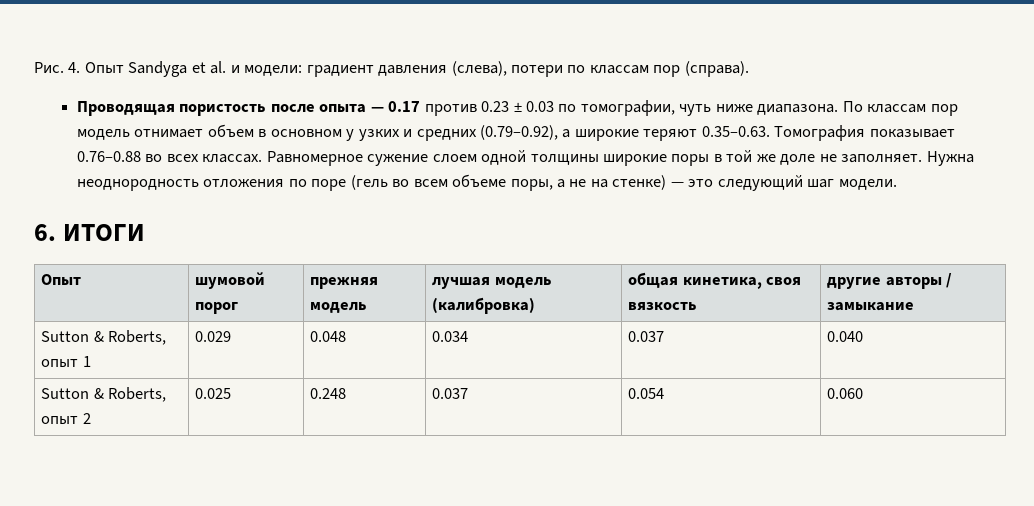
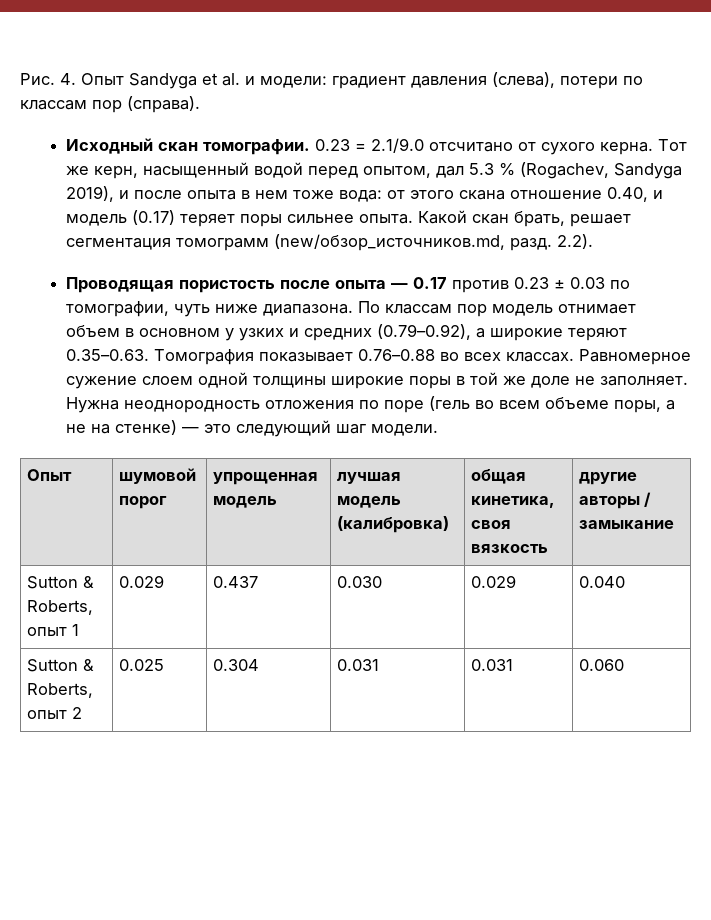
+ Исходный скан томографии. 0.23 = 2.1/9.0 отсчитано от сухого керна. Тот же керн, насыщенный водой перед опытом, дал 5.3 % (Rogachev, Sandyga 2019), и после опыта в нем тоже вода: от этого скана отношение 0.40, и модель (0.17) теряет поры сильнее опыта. Какой скан брать, решает сегментация томограмм (new/обзор_источников.md, разд. 2.2).
- 6. ИТОГИ
- Опыт | шумовой порог | прежняя модель | лучшая модель (калибровка) | общая кинетика, своя вязкость | другие авторы / замыкание
+ Опыт | шумовой порог | упрощенная модель | лучшая модель (калибровка) | общая кинетика, своя вязкость | другие авторы / замыкание
- Sutton & Roberts, опыт 1 | 0.029 | 0.048 | 0.034 | 0.037 | 0.040
+ Sutton & Roberts, опыт 1 | 0.029 | 0.437 | 0.030 | 0.029 | 0.040
- Sutton & Roberts, опыт 2 | 0.025 | 0.248 | 0.037 | 0.054 | 0.060
+ Sutton & Roberts, опыт 2 | 0.025 | 0.304 | 0.031 | 0.031 | 0.060

